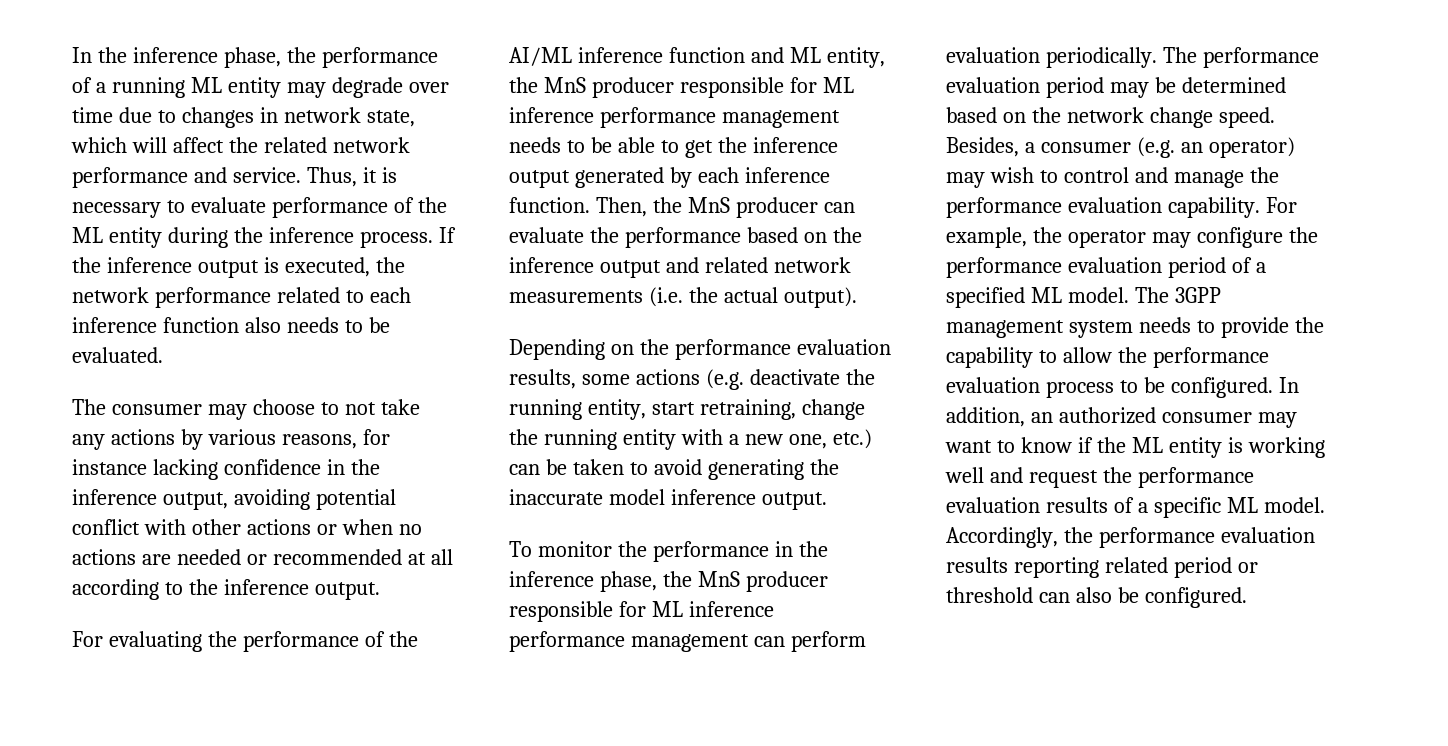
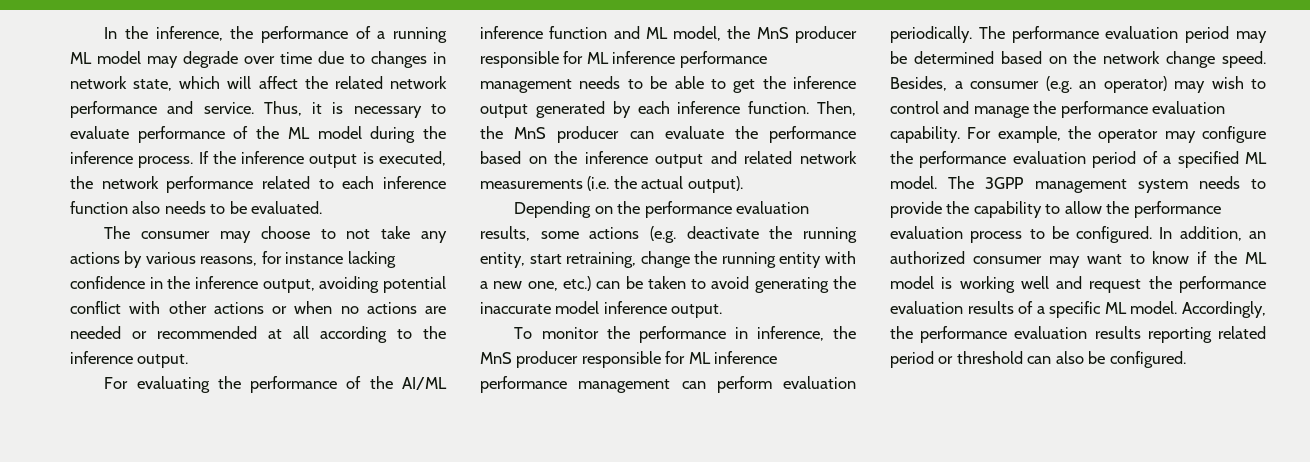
- In the inference phase, the performance of a running ML entity may degrade over time due to changes in network state, which will affect the related network performance and service.
+ In the inference, the performance of a running ML model may degrade over time due to changes in network state, which will affect the related network performance and service.
- Thus, it is necessary to evaluate performance of the ML entity during the inference process.
+ Thus, it is necessary to evaluate performance of the ML model during the inference process.
- For evaluating the performance of the AI/ML inference function and ML entity, the MnS producer responsible for ML inference performance management needs to be able to get the inference output generated by each inference function.
+ For evaluating the performance of the AI/ML inference function and ML model, the MnS producer responsible for ML inference performance management needs to be able to get the inference output generated by each inference function.
- To monitor the performance in the inference phase, the MnS producer responsible for ML inference performance management can perform evaluation periodically.
+ To monitor the performance in inference, the MnS producer responsible for ML inference performance management can perform evaluation periodically.
- In addition, an authorized consumer may want to know if the ML entity is working well and request the performance evaluation results of a specific ML model.
+ In addition, an authorized consumer may want to know if the ML model is working well and request the performance evaluation results of a specific ML model.

